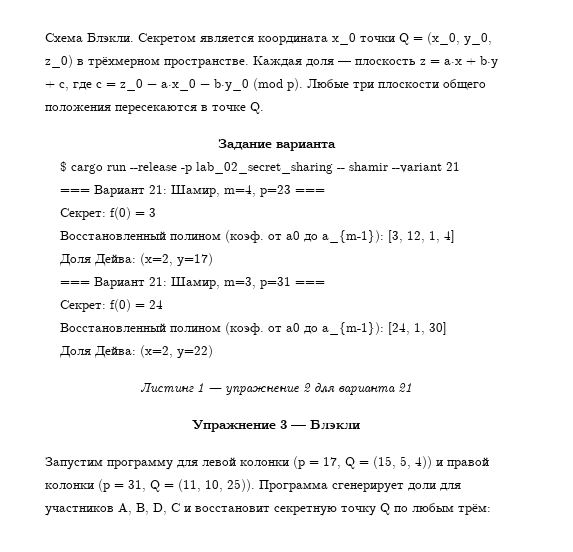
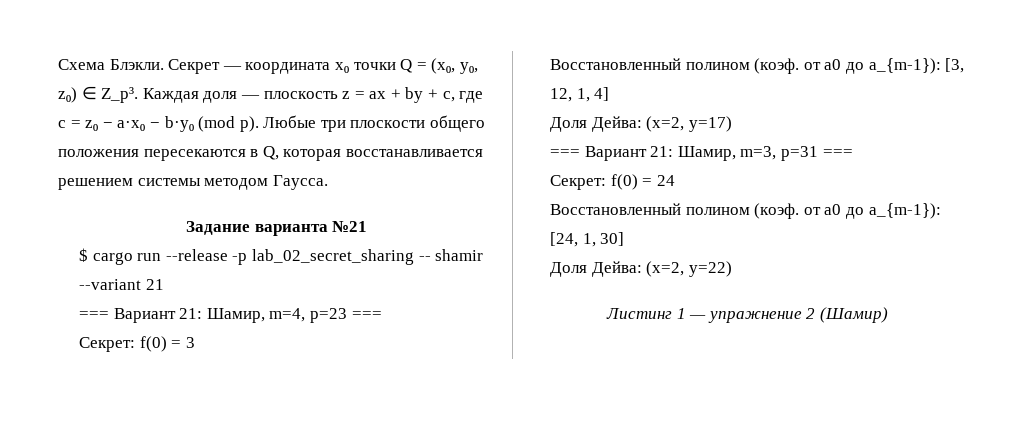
- Секретом является координата x_0 точки Q = (x_0, y_0, z_0) в трёхмерном пространстве.
+ Секрет — координата x₀ точки Q = (x₀, y₀, z₀) ∈ Z_p³.
- Каждая доля — плоскость z = a·x + b·y + c, где c = z_0 − a·x_0 − b·y_0 (mod p).
+ Каждая доля — плоскость z = ax + by + c, где c = z₀ − a·x₀ − b·y₀ (mod p).
- Любые три плоскости общего положения пересекаются в точке Q.
+ Любые три плоскости общего положения пересекаются в Q, которая восстанавливается решением системы методом Гаусса.
- Задание варианта
+ Задание варианта №21
- Листинг 1 — упражнение 2 для варианта 21
- Упражнение 3 — Блэкли
- Запустим программу для левой колонки (p = 17, Q = (15, 5, 4)) и правой колонки (p = 31, Q = (11, 10, 25)). Программа сгенерирует доли для участников A, B, D, C и восстановит секретную точку Q по любым трём:
+ Листинг 1 — упражнение 2 (Шамир)

